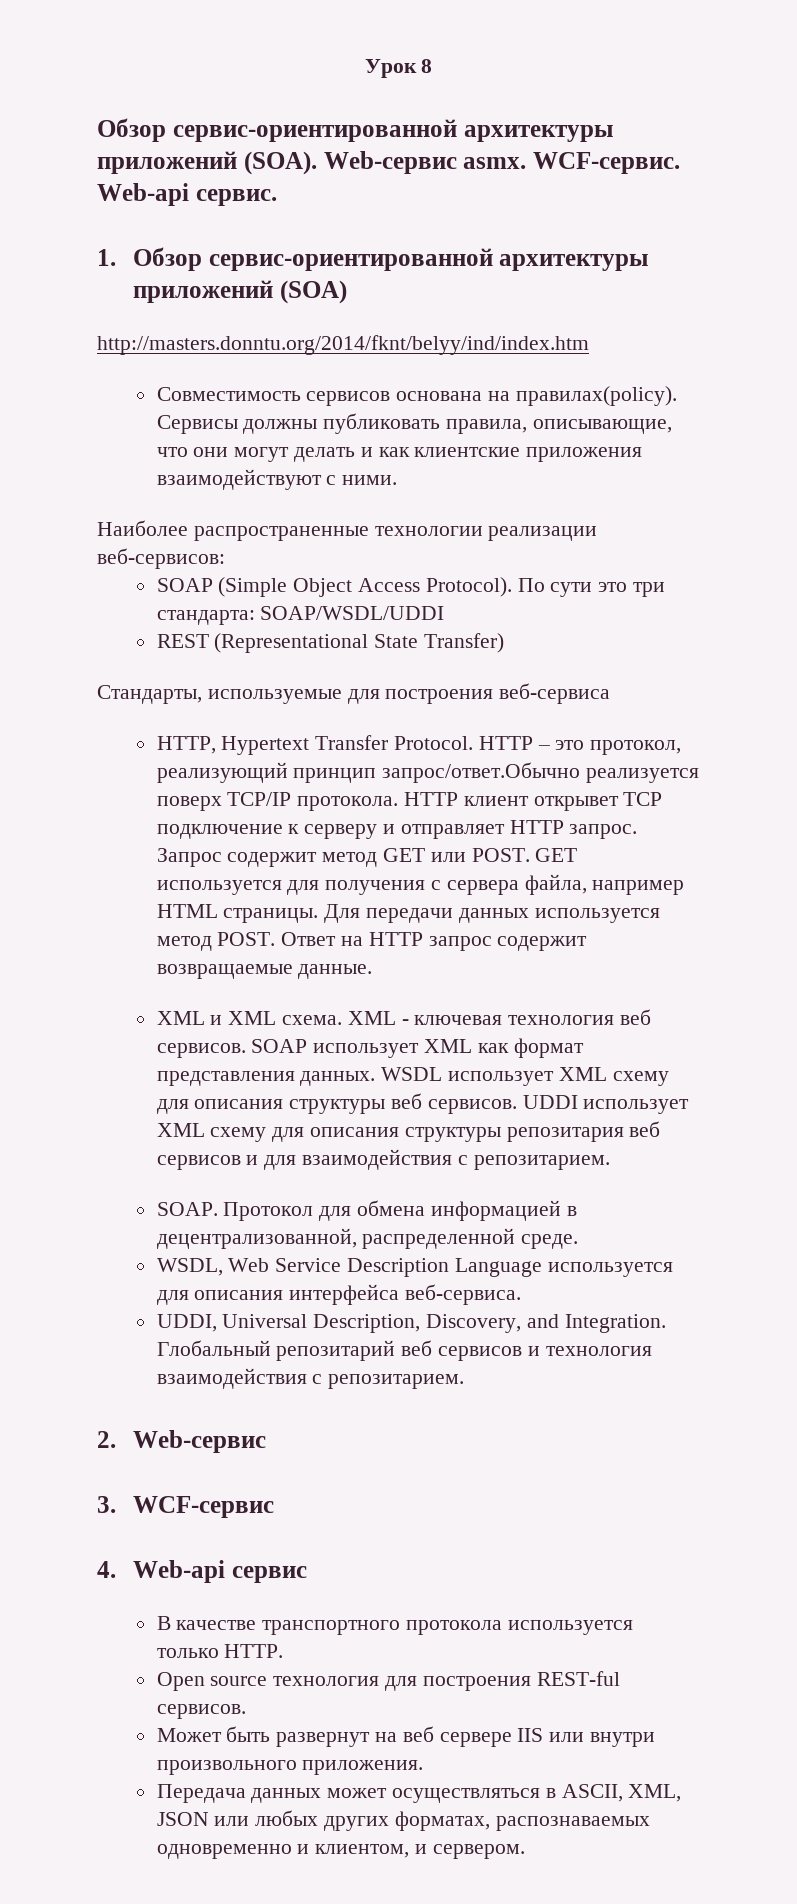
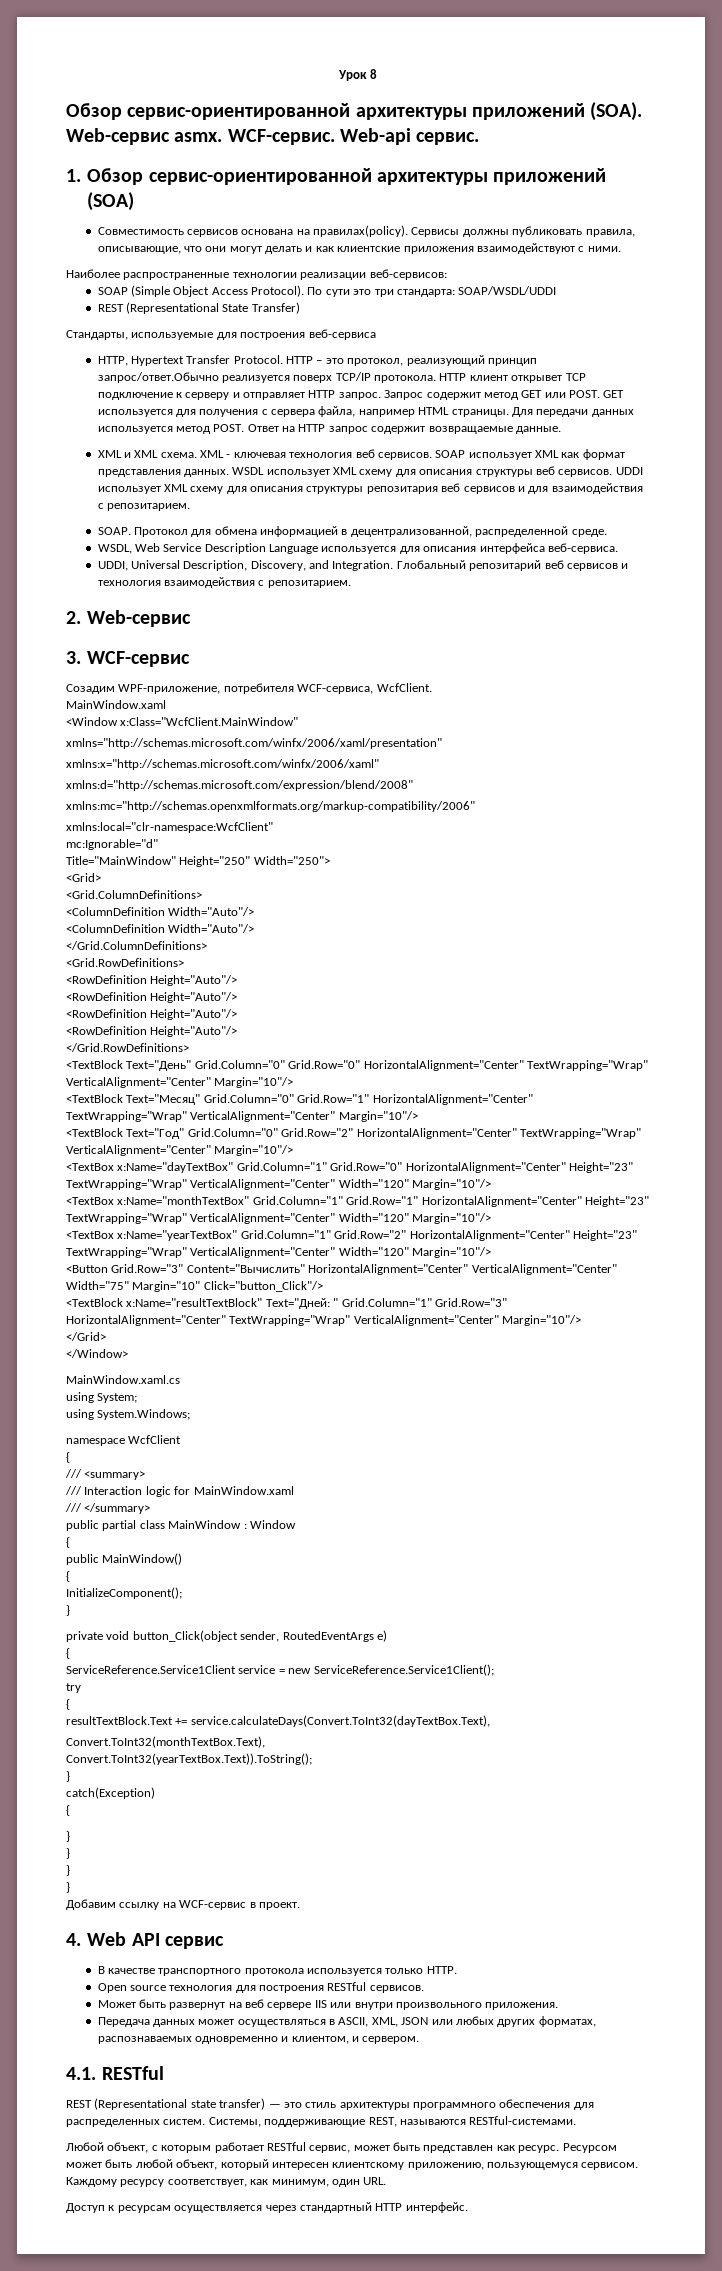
- http://masters.donntu.org/2014/fknt/belyy/ind/index.htm
+ Созадим WPF-приложение, потребителя WCF-сервиса, WcfClient.
+ MainWindow.xaml
+ <Window x:Class="WcfClient.MainWindow"
+ xmlns="http://schemas.microsoft.com/winfx/2006/xaml/presentation"
+ xmlns:x="http://schemas.microsoft.com/winfx/2006/xaml"
+ xmlns:d="http://schemas.microsoft.com/expression/blend/2008"
+ xmlns:mc="http://schemas.openxmlformats.org/markup-compatibility/2006"
+ xmlns:local="clr-namespace:WcfClient"
+ mc:Ignorable="d"
+ Title="MainWindow" Height="250" Width="250">
+ <Grid>
+ <Grid.ColumnDefinitions>
+ <ColumnDefinition Width="Auto"/>
+ <ColumnDefinition Width="Auto"/>
+ </Grid.ColumnDefinitions>
+ <Grid.RowDefinitions>
+ <RowDefinition Height="Auto"/>
+ <RowDefinition Height="Auto"/>
+ <RowDefinition Height="Auto"/>
+ <RowDefinition Height="Auto"/>
+ </Grid.RowDefinitions>
+ <TextBlock Text="День" Grid.Column="0" Grid.Row="0" HorizontalAlignment="Center" TextWrapping="Wrap" VerticalAlignment="Center" Margin="10"/>
+ <TextBlock Text="Месяц" Grid.Column="0" Grid.Row="1" HorizontalAlignment="Center" TextWrapping="Wrap" VerticalAlignment="Center" Margin="10"/>
+ <TextBlock Text="Год" Grid.Column="0" Grid.Row="2" HorizontalAlignment="Center" TextWrapping="Wrap" VerticalAlignment="Center" Margin="10"/>
+ <TextBox x:Name="dayTextBox" Grid.Column="1" Grid.Row="0" HorizontalAlignment="Center" Height="23" TextWrapping="Wrap" VerticalAlignment="Center" Width="120" Margin="10"/>
+ <TextBox x:Name="monthTextBox" Grid.Column="1" Grid.Row="1" HorizontalAlignment="Center" Height="23" TextWrapping="Wrap" VerticalAlignment="Center" Width="120" Margin="10"/>
+ <TextBox x:Name="yearTextBox" Grid.Column="1" Grid.Row="2" HorizontalAlignment="Center" Height="23" TextWrapping="Wrap" VerticalAlignment="Center" Width="120" Margin="10"/>
+ <Button Grid.Row="3" Content="Вычислить" HorizontalAlignment="Center" VerticalAlignment="Center" Width="75" Margin="10" Click="button_Click"/>
+ <TextBlock x:Name="resultTextBlock" Text="Дней: " Grid.Column="1" Grid.Row="3" HorizontalAlignment="Center" TextWrapping="Wrap" VerticalAlignment="Center" Margin="10"/>
+ </Grid>
+ </Window>
+ MainWindow.xaml.cs
+ using System;
+ using System.Windows;
+ namespace WcfClient
+ {
+ /// <summary>
+ /// Interaction logic for MainWindow.xaml
+ /// </summary>
+ public partial class MainWindow : Window
+ {
+ public MainWindow()
+ {
+ InitializeComponent();
+ }
+ private void button_Click(object sender, RoutedEventArgs e)
+ {
+ ServiceReference.Service1Client service = new ServiceReference.Service1Client();
+ try
+ {
+ resultTextBlock.Text += service.calculateDays(Convert.ToInt32(dayTextBox.Text),
+ Convert.ToInt32(monthTextBox.Text),
+ Convert.ToInt32(yearTextBox.Text)).ToString();
+ }
+ catch(Exception)
+ {
+ }
+ }
+ }
+ }
+ Добавим ссылку на WCF-сервис в проект.
- 4. Web-api сервис
+ 4. Web API сервис
- Open source технология для построения REST-ful сервисов.
+ Open source технология для построения RESTful сервисов.
+ 4.1. RESTful
+ REST (Representational state transfer) — это стиль архитектуры программного обеспечения для распределенных систем. Системы, поддерживающие REST, называются RESTful-системами.
+ Любой объект, с которым работает RESTful сервис, может быть представлен как ресурс. Ресурсом может быть любой объект, который интересен клиентскому приложению, пользующемуся сервисом. Каждому ресурсу соответствует, как минимум, один URL.
+ Доступ к ресурсам осуществляется через стандартный HTTP интерфейс.

